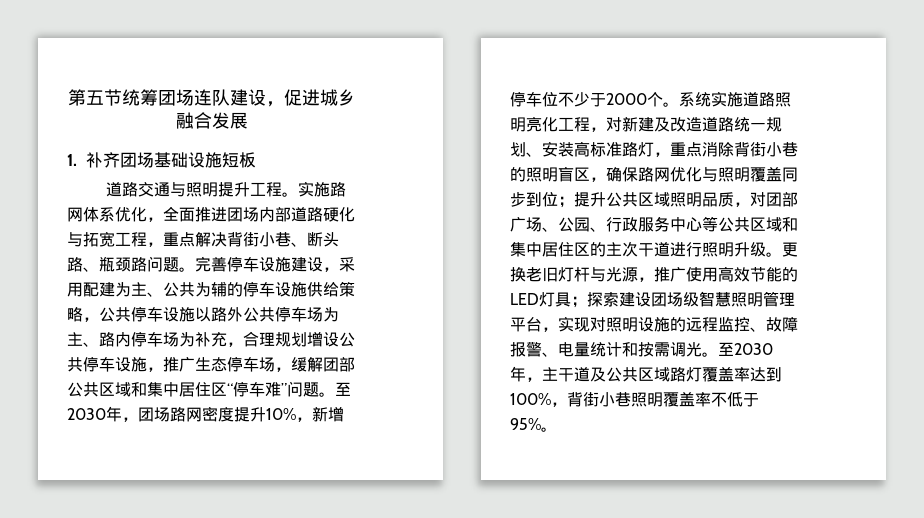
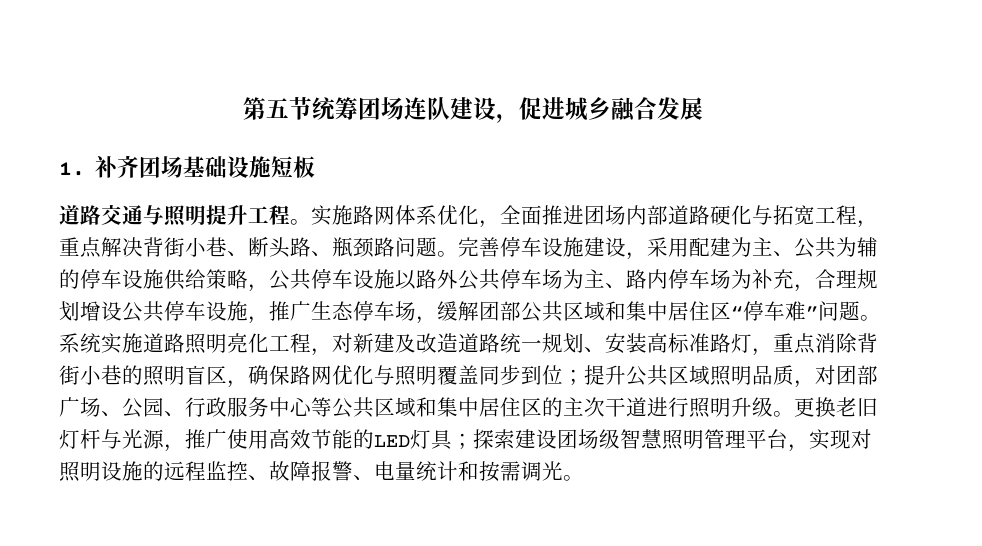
- 至2030年，团场路网密度提升10%，新增停车位不少于2000个。
- 至2030年，主干道及公共区域路灯覆盖率达到100%，背街小巷照明覆盖率不低于95%。

